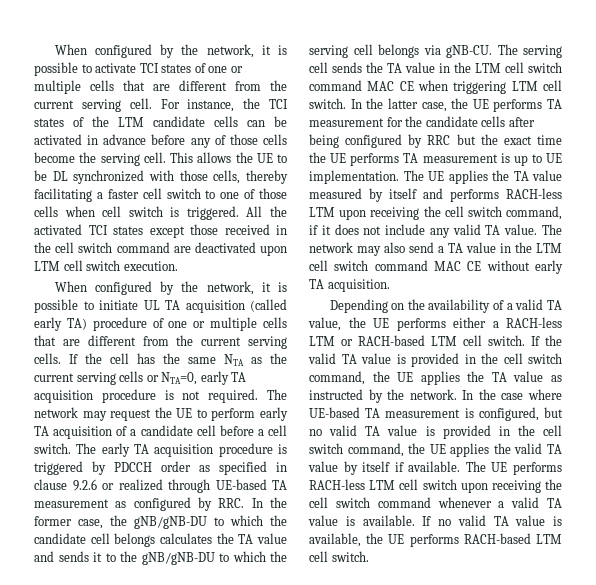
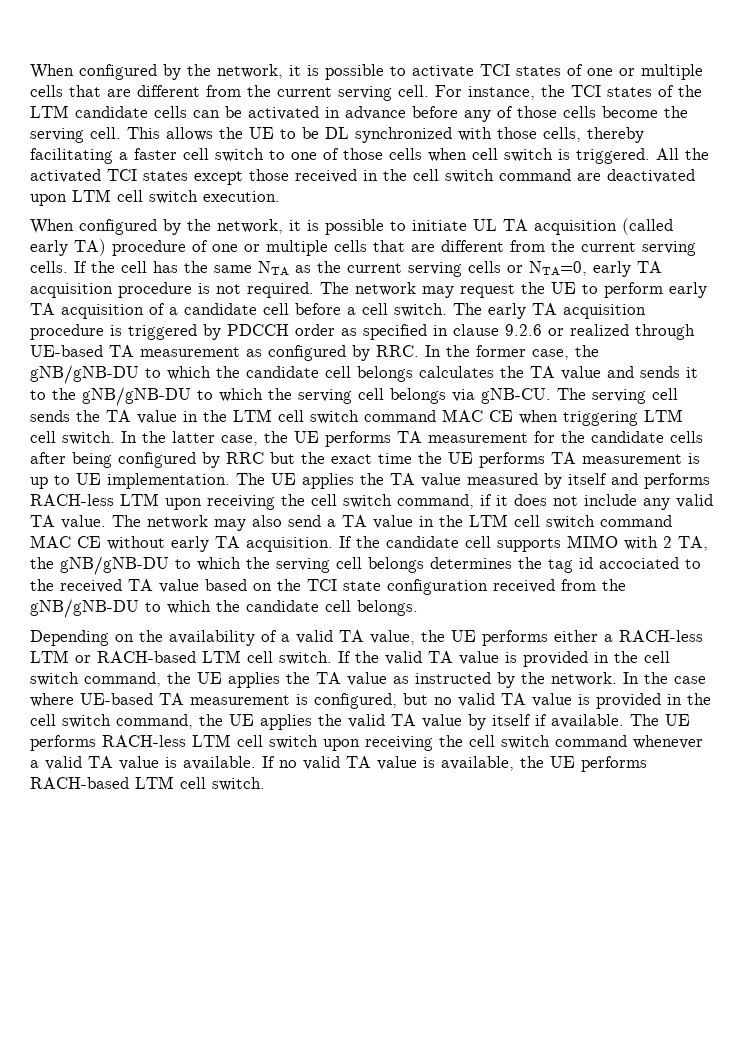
+ If the candidate cell supports MIMO with 2 TA, the gNB/gNB-DU to which the serving cell belongs determines the tag id accociated to the received TA value based on the TCI state configuration received from the gNB/gNB-DU to which the candidate cell belongs.

